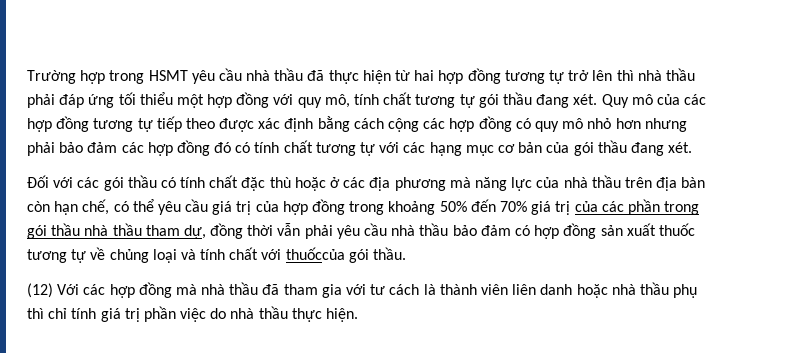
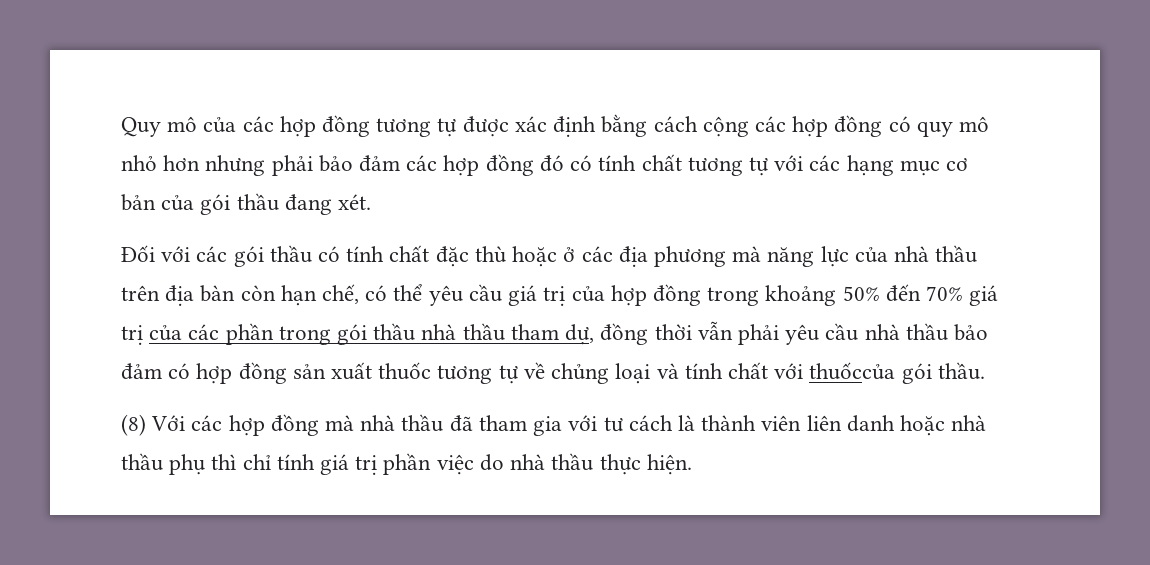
- Trường hợp trong HSMT yêu cầu nhà thầu đã thực hiện từ hai hợp đồng tương tự trở lên thì nhà thầu phải đáp ứng tối thiểu một hợp đồng với quy mô, tính chất tương tự gói thầu đang xét. Quy mô của các hợp đồng tương tự tiếp theo được xác định bằng cách cộng các hợp đồng có quy mô nhỏ hơn nhưng phải bảo đảm các hợp đồng đó có tính chất tương tự với các hạng mục cơ bản của gói thầu đang xét.
+ Quy mô của các hợp đồng tương tự được xác định bằng cách cộng các hợp đồng có quy mô nhỏ hơn nhưng phải bảo đảm các hợp đồng đó có tính chất tương tự với các hạng mục cơ bản của gói thầu đang xét.
- (12) Với các hợp đồng mà nhà thầu đã tham gia với tư cách là thành viên liên danh hoặc nhà thầu phụ thì chỉ tính giá trị phần việc do nhà thầu thực hiện.
+ (8) Với các hợp đồng mà nhà thầu đã tham gia với tư cách là thành viên liên danh hoặc nhà thầu phụ thì chỉ tính giá trị phần việc do nhà thầu thực hiện.

